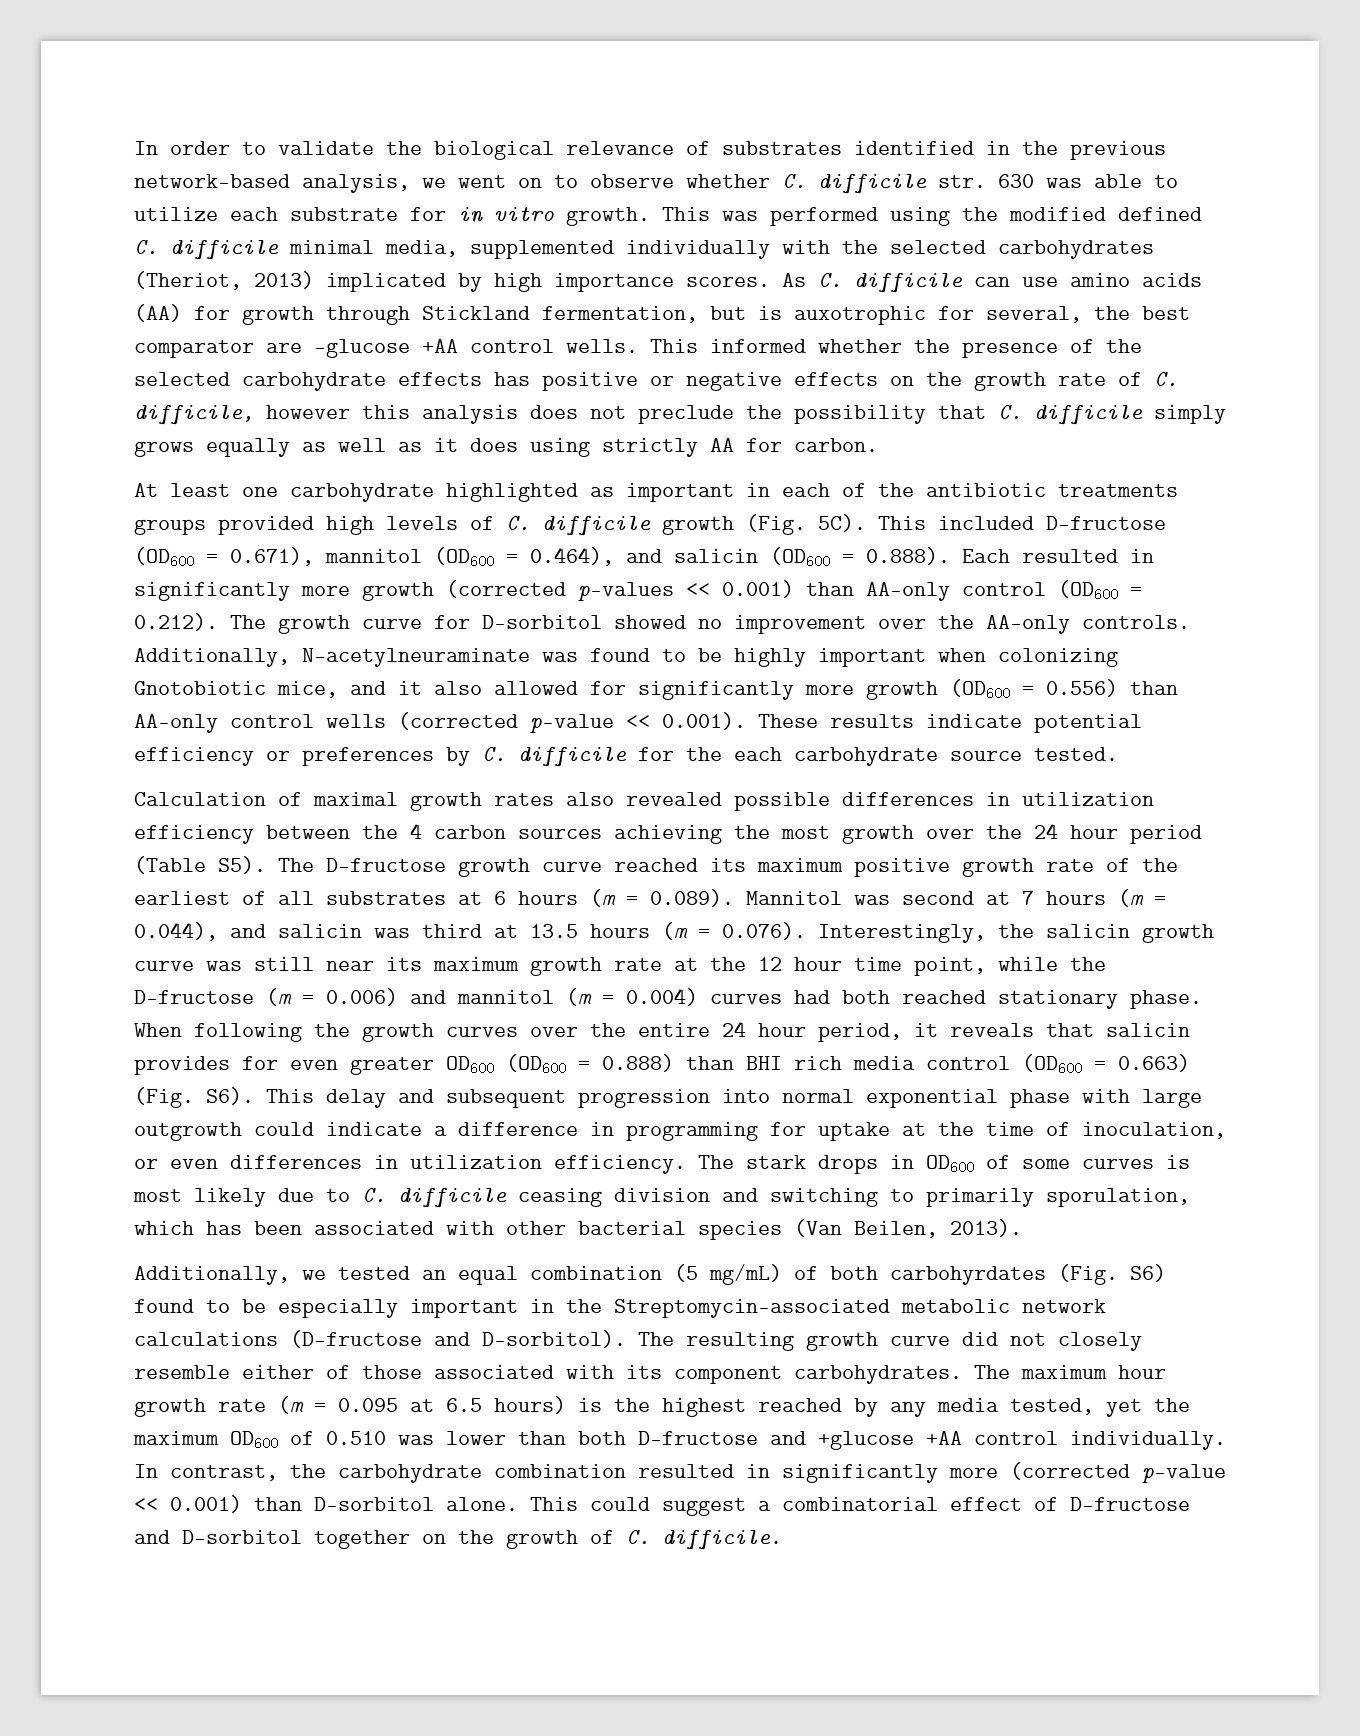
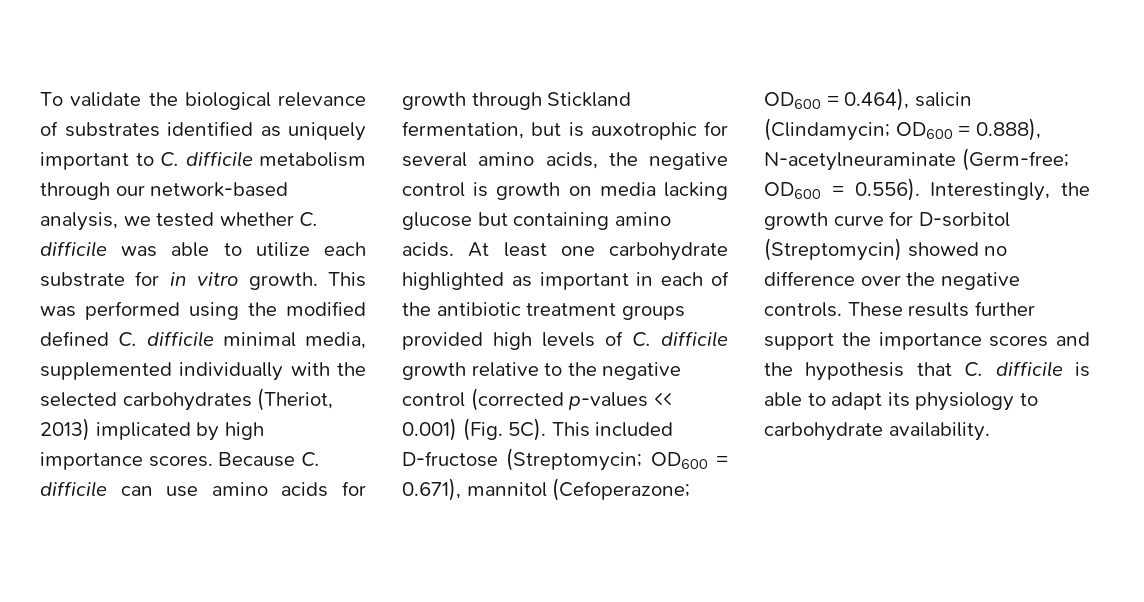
- In order to validate the biological relevance of substrates identified in the previous network-based analysis, we went on to observe whether C. difficile str. 630 was able to utilize each substrate for in vitro growth.
+ To validate the biological relevance of substrates identified as uniquely important to C. difficile metabolism through our network-based analysis, we tested whether C. difficile was able to utilize each substrate for in vitro growth.
- As C. difficile can use amino acids (AA) for growth through Stickland fermentation, but is auxotrophic for several, the best comparator are -glucose +AA control wells. This informed whether the presence of the selected carbohydrate effects has positive or negative effects on the growth rate of C. difficile, however this analysis does not preclude the possibility that C. difficile simply grows equally as well as it does using strictly AA for carbon.
- At least one carbohydrate highlighted as important in each of the antibiotic treatments groups provided high levels of C. difficile growth (Fig. 5C).
+ Because C. difficile can use amino acids for growth through Stickland fermentation, but is auxotrophic for several amino acids, the negative control is growth on media lacking glucose but containing amino acids. At least one carbohydrate highlighted as important in each of the antibiotic treatment groups provided high levels of C. difficile growth relative to the negative control (corrected p-values << 0.001) (Fig. 5C).
- This included D-fructose (OD600 = 0.671), mannitol (OD600 = 0.464), and salicin (OD600 = 0.888). Each resulted in significantly more growth (corrected p-values << 0.001) than AA-only control (OD600 = 0.212). The growth curve for D-sorbitol showed no improvement over the AA-only controls. Additionally, N-acetylneuraminate was found to be highly important when colonizing Gnotobiotic mice, and it also allowed for significantly more growth (OD600 = 0.556) than AA-only control wells (corrected p-value << 0.001). These results indicate potential efficiency or preferences by C. difficile for the each carbohydrate source tested.
- Calculation of maximal growth rates also revealed possible differences in utilization efficiency between the 4 carbon sources achieving the most growth over the 24 hour period (Table S5). The D-fructose growth curve reached its maximum positive growth rate of the earliest of all substrates at 6 hours (m = 0.089). Mannitol was second at 7 hours (m = 0.044), and salicin was third at 13.5 hours (m = 0.076). Interestingly, the salicin growth curve was still near its maximum growth rate at the 12 hour time point, while the D-fructose (m = 0.006) and mannitol (m = 0.004) curves had both reached stationary phase. When following the growth curves over the entire 24 hour period, it reveals that salicin provides for even greater OD600 (OD600 = 0.888) than BHI rich media control (OD600 = 0.663) (Fig. S6). This delay and subsequent progression into normal exponential phase with large outgrowth could indicate a difference in programming for uptake at the time of inoculation, or even differences in utilization efficiency. The stark drops in OD600 of some curves is most likely due to C. difficile ceasing division and switching to primarily sporulation, which has been associated with other bacterial species (Van Beilen, 2013).
- Additionally, we tested an equal combination (5 mg/mL) of both carbohyrdates (Fig. S6) found to be especially important in the Streptomycin-associated metabolic network calculations (D-fructose and D-sorbitol). The resulting growth curve did not closely resemble either of those associated with its component carbohydrates. The maximum hour growth rate (m = 0.095 at 6.5 hours) is the highest reached by any media tested, yet the maximum OD600 of 0.510 was lower than both D-fructose and +glucose +AA control individually. In contrast, the carbohydrate combination resulted in significantly more (corrected p-value << 0.001) than D-sorbitol alone. This could suggest a combinatorial effect of D-fructose and D-sorbitol together on the growth of C. difficile.
+ This included D-fructose (Streptomycin; OD600 = 0.671), mannitol (Cefoperazone; OD600 = 0.464), salicin (Clindamycin; OD600 = 0.888), N-acetylneuraminate (Germ-free; OD600 = 0.556). Interestingly, the growth curve for D-sorbitol (Streptomycin) showed no difference over the negative controls. These results further support the importance scores and the hypothesis that C. difficile is able to adapt its physiology to carbohydrate availability.

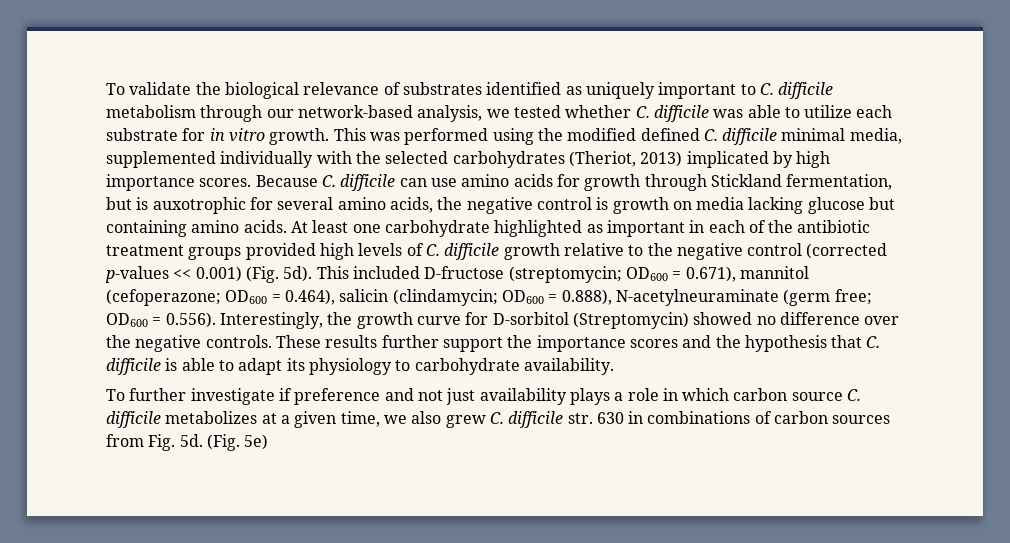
- At least one carbohydrate highlighted as important in each of the antibiotic treatment groups provided high levels of C. difficile growth relative to the negative control (corrected p-values << 0.001) (Fig. 5C).
+ At least one carbohydrate highlighted as important in each of the antibiotic treatment groups provided high levels of C. difficile growth relative to the negative control (corrected p-values << 0.001) (Fig. 5d).
- This included D-fructose (Streptomycin; OD600 = 0.671), mannitol (Cefoperazone; OD600 = 0.464), salicin (Clindamycin; OD600 = 0.888), N-acetylneuraminate (Germ-free; OD600 = 0.556). Interestingly, the growth curve for D-sorbitol (Streptomycin) showed no difference over the negative controls.
+ This included D-fructose (streptomycin; OD600 = 0.671), mannitol (cefoperazone; OD600 = 0.464), salicin (clindamycin; OD600 = 0.888), N-acetylneuraminate (germ free; OD600 = 0.556). Interestingly, the growth curve for D-sorbitol (Streptomycin) showed no difference over the negative controls.
+ To further investigate if preference and not just availability plays a role in which carbon source C. difficile metabolizes at a given time, we also grew C. difficile str. 630 in combinations of carbon sources from Fig. 5d. (Fig. 5e)

